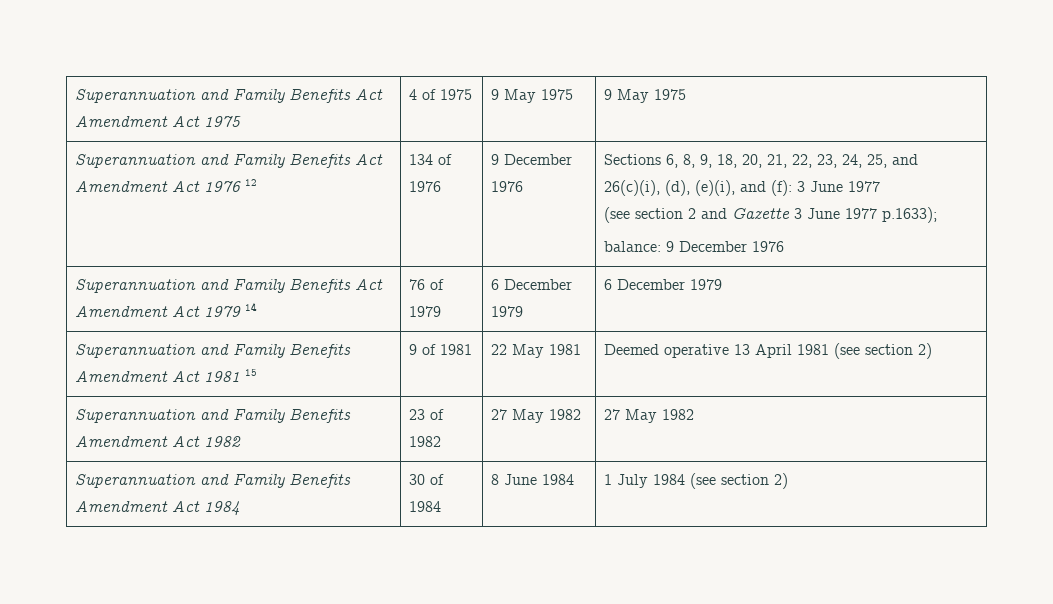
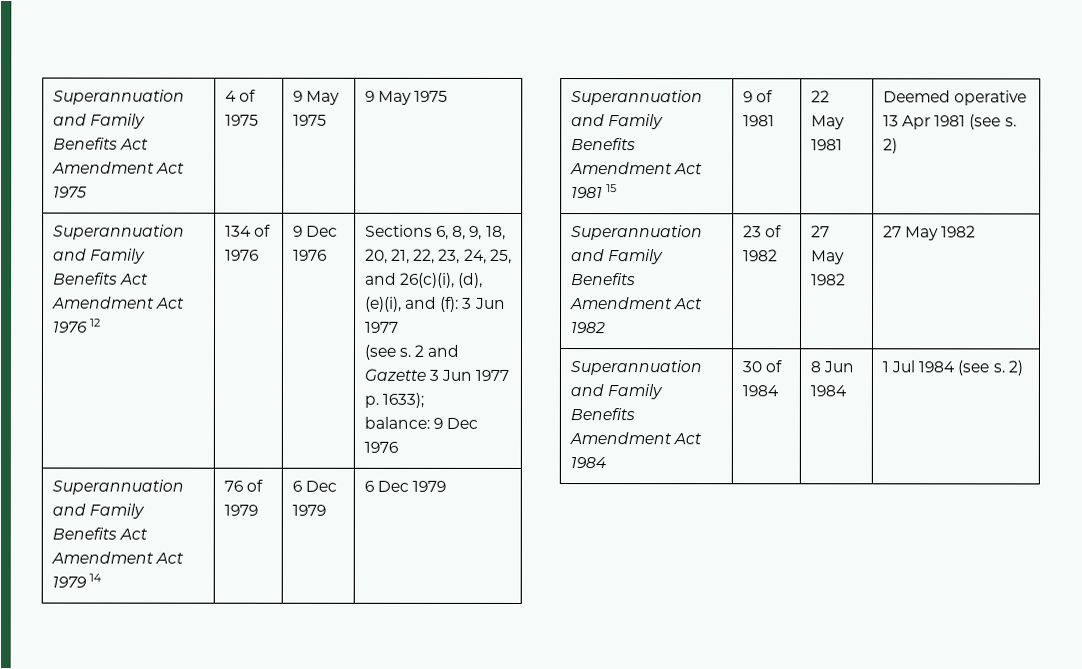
- 134 of 1976 | 9 December 1976
+ 134 of 1976 | 9 Dec 1976
- Sections 6, 8, 9, 18, 20, 21, 22, 23, 24, 25, and 26(c)(i), (d), (e)(i), and (f): 3 June 1977
+ Sections 6, 8, 9, 18, 20, 21, 22, 23, 24, 25, and 26(c)(i), (d), (e)(i), and (f): 3 Jun 1977
- (see section 2 and Gazette 3 June 1977 p.1633);
+ (see s. 2 and Gazette 3 Jun 1977 p. 1633);
- balance: 9 December 1976
+ balance: 9 Dec 1976
- Superannuation and Family Benefits Act Amendment Act 1979 14 | 76 of 1979 | 6 December 1979 | 6 December 1979
+ Superannuation and Family Benefits Act Amendment Act 1979 14 | 76 of 1979 | 6 Dec 1979 | 6 Dec 1979
- Superannuation and Family Benefits Amendment Act 1981 15 | 9 of 1981 | 22 May 1981 | Deemed operative 13 April 1981 (see section 2)
+ Superannuation and Family Benefits Amendment Act 1981 15 | 9 of 1981 | 22 May 1981 | Deemed operative 13 Apr 1981 (see s. 2)
- Superannuation and Family Benefits Amendment Act 1984 | 30 of 1984 | 8 June 1984 | 1 July 1984 (see section 2)
+ Superannuation and Family Benefits Amendment Act 1984 | 30 of 1984 | 8 Jun 1984 | 1 Jul 1984 (see s. 2)

